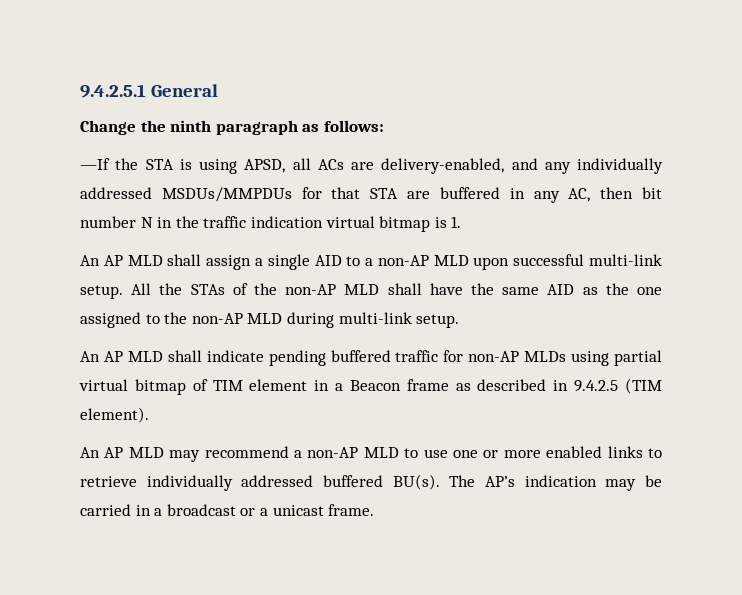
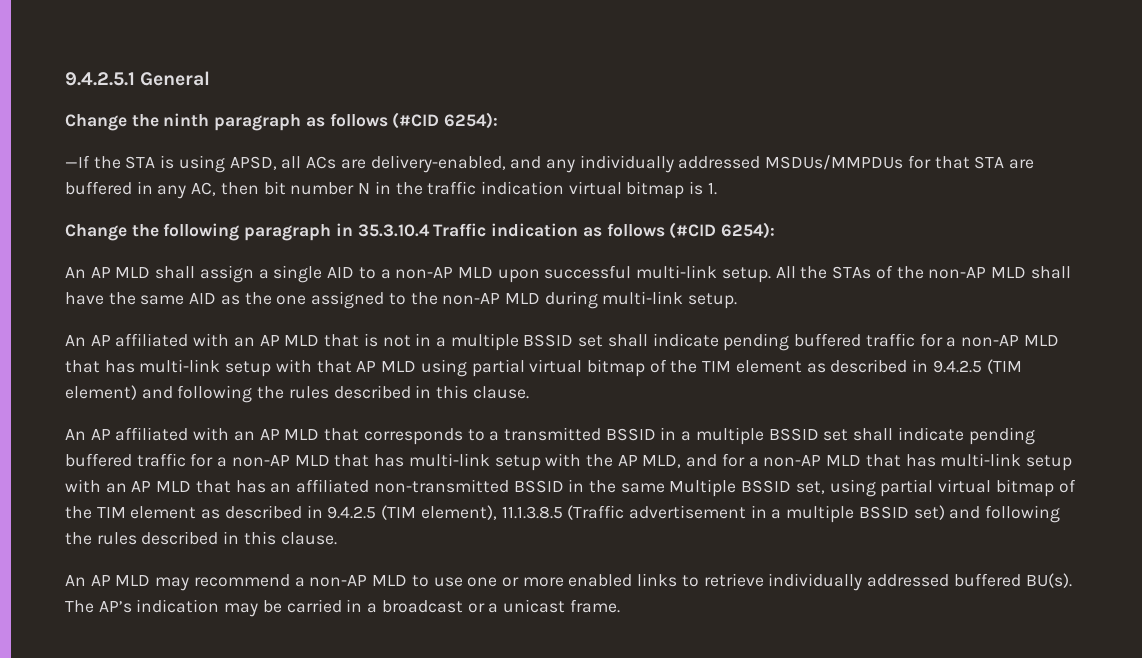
- Change the ninth paragraph as follows:
+ Change the ninth paragraph as follows (#CID 6254):
+ Change the following paragraph in 35.3.10.4 Traffic indication as follows (#CID 6254):
- An AP MLD shall indicate pending buffered traffic for non-AP MLDs using partial virtual bitmap of TIM element in a Beacon frame as described in 9.4.2.5 (TIM element).
+ An AP affiliated with an AP MLD that is not in a multiple BSSID set shall indicate pending buffered traffic for a non-AP MLD that has multi-link setup with that AP MLD using partial virtual bitmap of the TIM element as described in 9.4.2.5 (TIM element) and following the rules described in this clause.
+ An AP affiliated with an AP MLD that corresponds to a transmitted BSSID in a multiple BSSID set shall indicate pending buffered traffic for a non-AP MLD that has multi-link setup with the AP MLD, and for a non-AP MLD that has multi-link setup with an AP MLD that has an affiliated non-transmitted BSSID in the same Multiple BSSID set, using partial virtual bitmap of the TIM element as described in 9.4.2.5 (TIM element), 11.1.3.8.5 (Traffic advertisement in a multiple BSSID set) and following the rules described in this clause.

